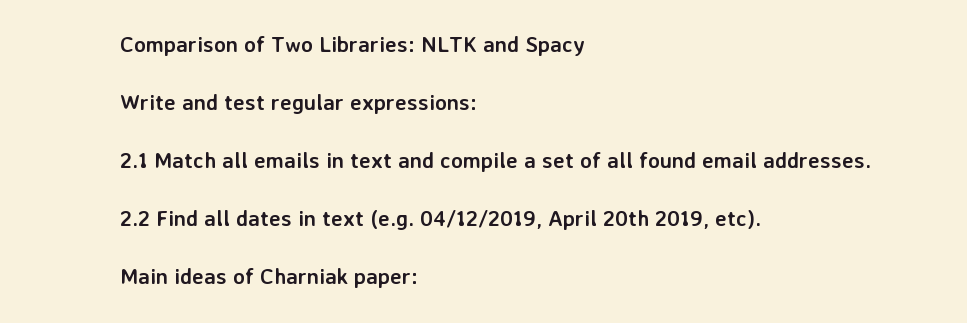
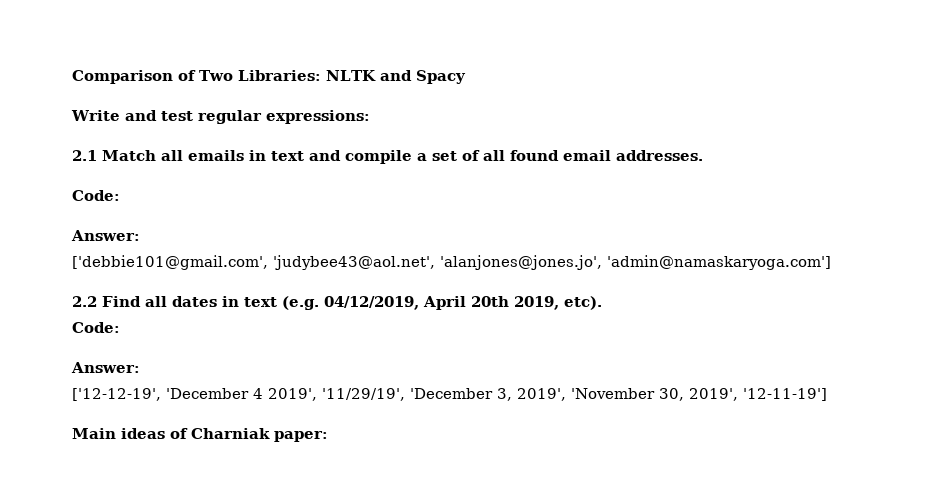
  2.1 Match all emails in text and compile a set of all found email addresses.
+ Code:
+ Answer:
+ ['debbie101@gmail.com', 'judybee43@aol.net', 'alanjones@jones.jo', 'admin@namaskaryoga.com']
  2.2 Find all dates in text (e.g. 04/12/2019, April 20th 2019, etc).
+ Code:
+ Answer:
+ ['12-12-19', 'December 4 2019', '11/29/19', 'December 3, 2019', 'November 30, 2019', '12-11-19']

